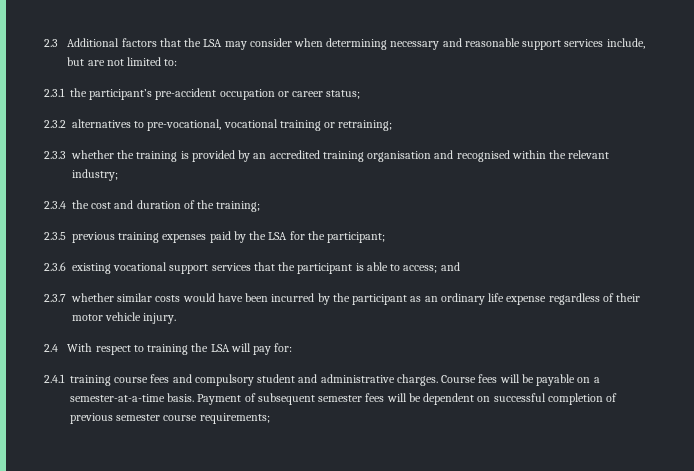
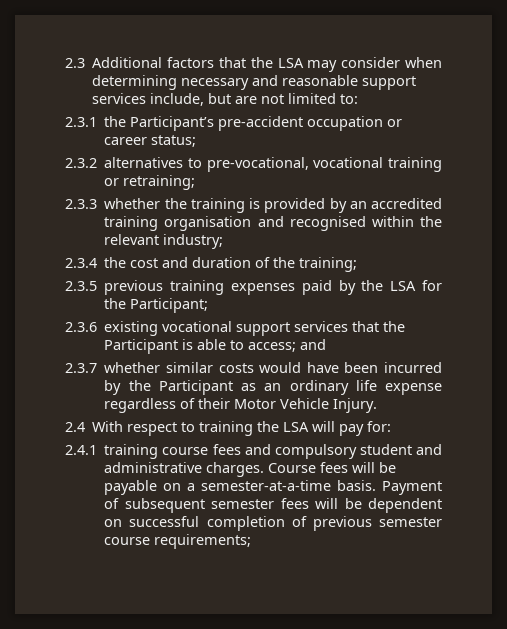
- 2.3.1 the participant’s pre-accident occupation or career status;
+ 2.3.1 the Participant’s pre-accident occupation or career status;
- 2.3.5 previous training expenses paid by the LSA for the participant;
+ 2.3.5 previous training expenses paid by the LSA for the Participant;
- 2.3.6 existing vocational support services that the participant is able to access; and
+ 2.3.6 existing vocational support services that the Participant is able to access; and
- 2.3.7 whether similar costs would have been incurred by the participant as an ordinary life expense regardless of their motor vehicle injury.
+ 2.3.7 whether similar costs would have been incurred by the Participant as an ordinary life expense regardless of their Motor Vehicle Injury.

